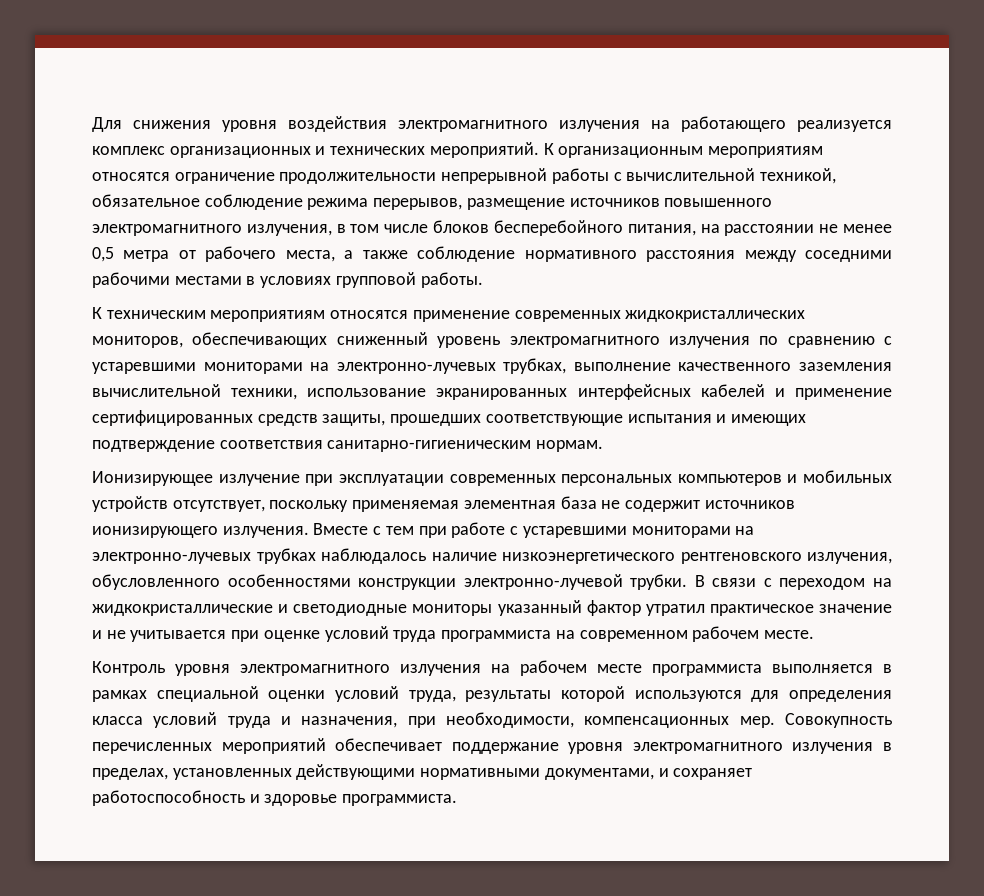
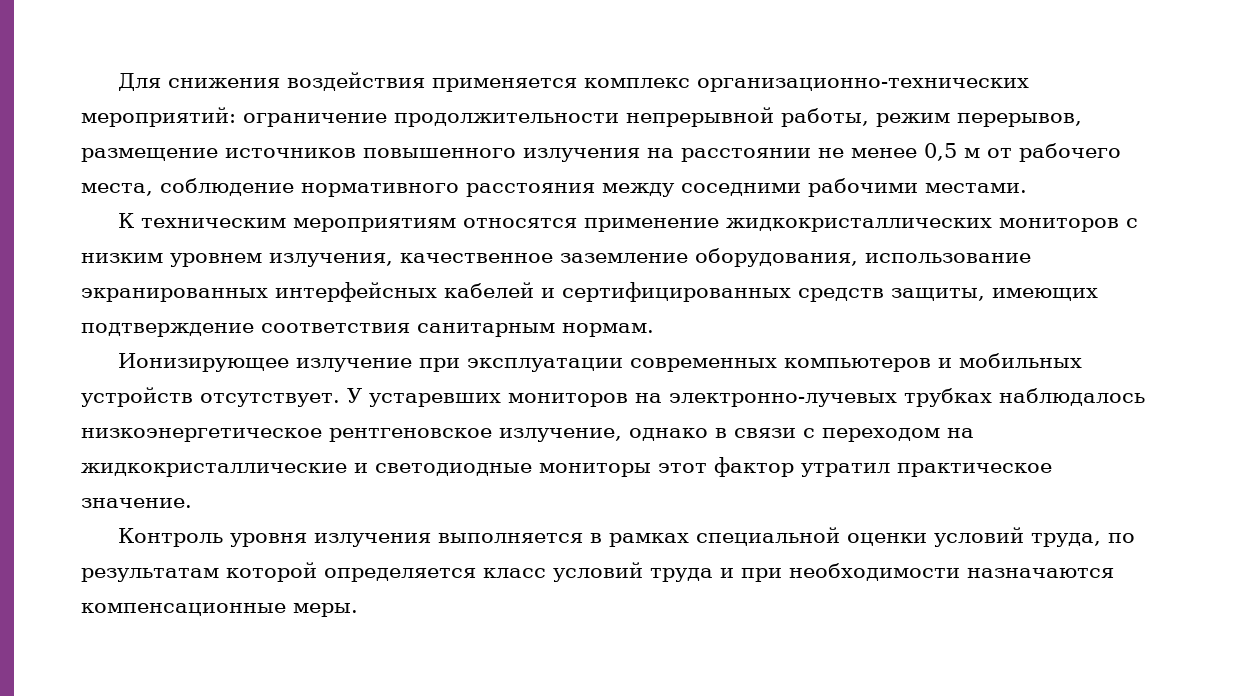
- Для снижения уровня воздействия электромагнитного излучения на работающего реализуется комплекс организационных и технических мероприятий. К организационным мероприятиям относятся ограничение продолжительности непрерывной работы с вычислительной техникой, обязательное соблюдение режима перерывов, размещение источников повышенного электромагнитного излучения, в том числе блоков бесперебойного питания, на расстоянии не менее 0,5 метра от рабочего места, а также соблюдение нормативного расстояния между соседними рабочими местами в условиях групповой работы.
+ Для снижения воздействия применяется комплекс организационно-технических мероприятий: ограничение продолжительности непрерывной работы, режим перерывов, размещение источников повышенного излучения на расстоянии не менее 0,5 м от рабочего места, соблюдение нормативного расстояния между соседними рабочими местами.
- К техническим мероприятиям относятся применение современных жидкокристаллических мониторов, обеспечивающих сниженный уровень электромагнитного излучения по сравнению с устаревшими мониторами на электронно-лучевых трубках, выполнение качественного заземления вычислительной техники, использование экранированных интерфейсных кабелей и применение сертифицированных средств защиты, прошедших соответствующие испытания и имеющих подтверждение соответствия санитарно-гигиеническим нормам.
+ К техническим мероприятиям относятся применение жидкокристаллических мониторов с низким уровнем излучения, качественное заземление оборудования, использование экранированных интерфейсных кабелей и сертифицированных средств защиты, имеющих подтверждение соответствия санитарным нормам.
- Ионизирующее излучение при эксплуатации современных персональных компьютеров и мобильных устройств отсутствует, поскольку применяемая элементная база не содержит источников ионизирующего излучения. Вместе с тем при работе с устаревшими мониторами на электронно-лучевых трубках наблюдалось наличие низкоэнергетического рентгеновского излучения, обусловленного особенностями конструкции электронно-лучевой трубки. В связи с переходом на жидкокристаллические и светодиодные мониторы указанный фактор утратил практическое значение и не учитывается при оценке условий труда программиста на современном рабочем месте.
- Контроль уровня электромагнитного излучения на рабочем месте программиста выполняется в рамках специальной оценки условий труда, результаты которой используются для определения класса условий труда и назначения, при необходимости, компенсационных мер. Совокупность перечисленных мероприятий обеспечивает поддержание уровня электромагнитного излучения в пределах, установленных действующими нормативными документами, и сохраняет работоспособность и здоровье программиста.
+ Ионизирующее излучение при эксплуатации современных компьютеров и мобильных устройств отсутствует. У устаревших мониторов на электронно-лучевых трубках наблюдалось низкоэнергетическое рентгеновское излучение, однако в связи с переходом на жидкокристаллические и светодиодные мониторы этот фактор утратил практическое значение.
+ Контроль уровня излучения выполняется в рамках специальной оценки условий труда, по результатам которой определяется класс условий труда и при необходимости назначаются компенсационные меры.

